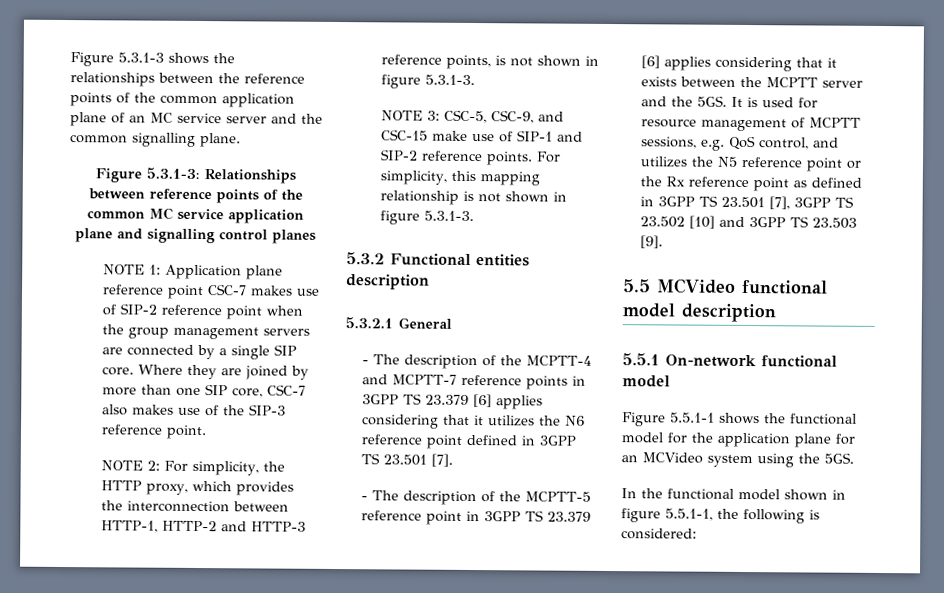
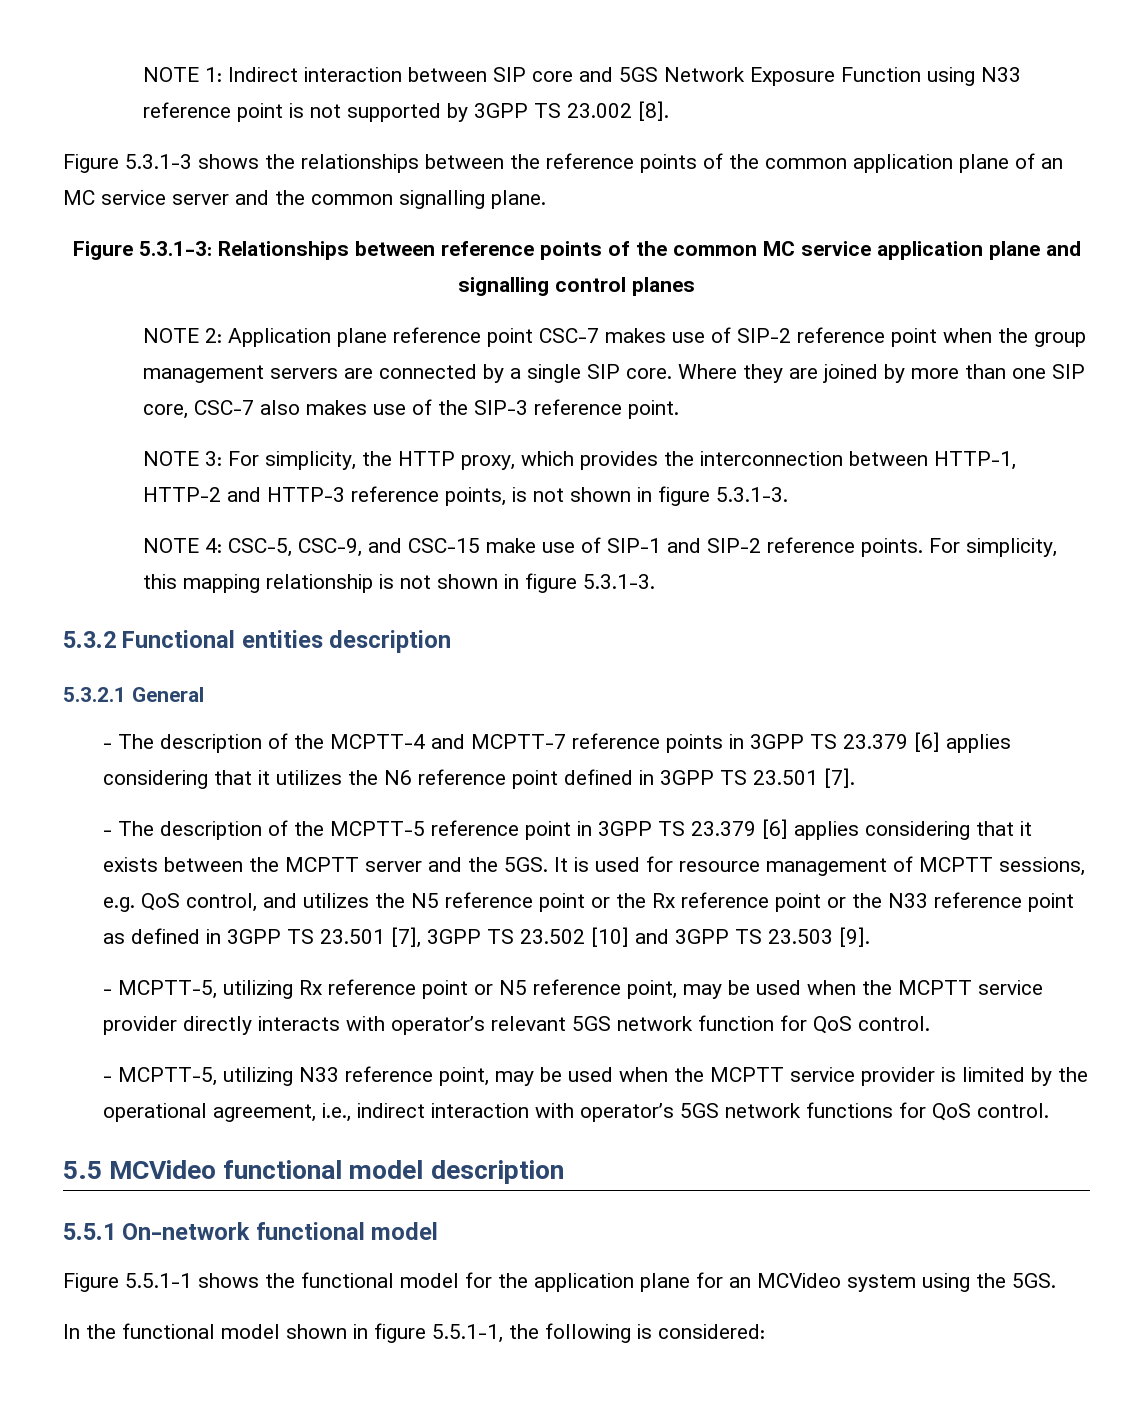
+ NOTE 1: Indirect interaction between SIP core and 5GS Network Exposure Function using N33 reference point is not supported by 3GPP TS 23.002 [8].
- NOTE 1: Application plane reference point CSC-7 makes use of SIP-2 reference point when the group management servers are connected by a single SIP core.
+ NOTE 2: Application plane reference point CSC-7 makes use of SIP-2 reference point when the group management servers are connected by a single SIP core.
- NOTE 2: For simplicity, the HTTP proxy, which provides the interconnection between HTTP-1, HTTP-2 and HTTP-3 reference points, is not shown in figure 5.3.1-3.
+ NOTE 3: For simplicity, the HTTP proxy, which provides the interconnection between HTTP-1, HTTP-2 and HTTP-3 reference points, is not shown in figure 5.3.1-3.
- NOTE 3: CSC-5, CSC-9, and CSC-15 make use of SIP-1 and SIP-2 reference points.
+ NOTE 4: CSC-5, CSC-9, and CSC-15 make use of SIP-1 and SIP-2 reference points.
- It is used for resource management of MCPTT sessions, e.g. QoS control, and utilizes the N5 reference point or the Rx reference point as defined in 3GPP TS 23.501 [7], 3GPP TS 23.502 [10] and 3GPP TS 23.503 [9].
+ It is used for resource management of MCPTT sessions, e.g. QoS control, and utilizes the N5 reference point or the Rx reference point or the N33 reference point as defined in 3GPP TS 23.501 [7], 3GPP TS 23.502 [10] and 3GPP TS 23.503 [9].
+ - MCPTT-5, utilizing Rx reference point or N5 reference point, may be used when the MCPTT service provider directly interacts with operator’s relevant 5GS network function for QoS control.
+ - MCPTT-5, utilizing N33 reference point, may be used when the MCPTT service provider is limited by the operational agreement, i.e., indirect interaction with operator’s 5GS network functions for QoS control.

